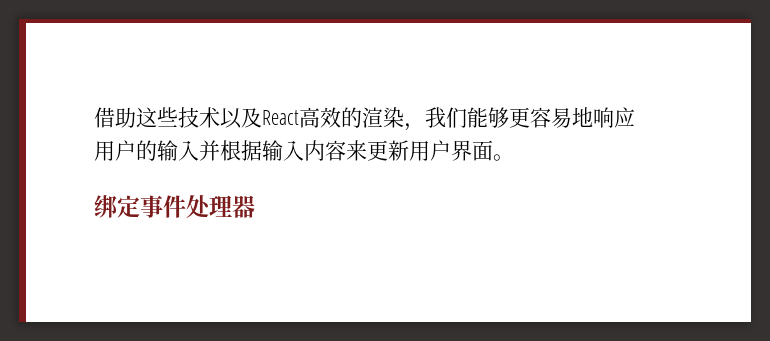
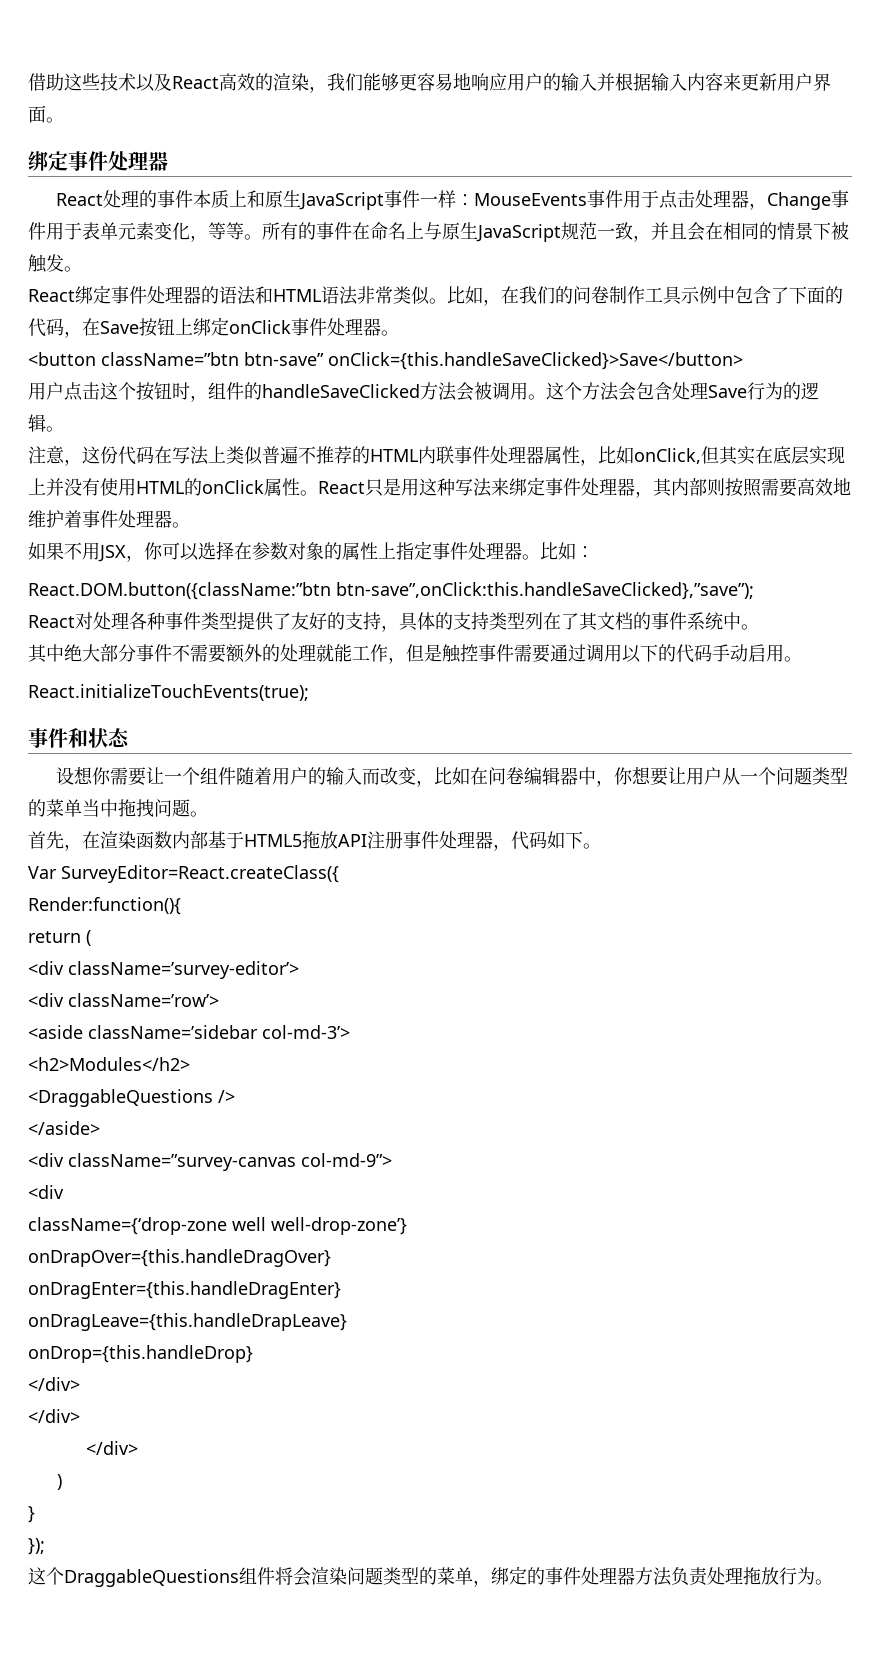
+ React处理的事件本质上和原生JavaScript事件一样：MouseEvents事件用于点击处理器，Change事件用于表单元素变化，等等。所有的事件在命名上与原生JavaScript规范一致，并且会在相同的情景下被触发。
+ React绑定事件处理器的语法和HTML语法非常类似。比如，在我们的问卷制作工具示例中包含了下面的代码，在Save按钮上绑定onClick事件处理器。
+ <button className=”btn btn-save” onClick={this.handleSaveClicked}>Save</button>
+ 用户点击这个按钮时，组件的handleSaveClicked方法会被调用。这个方法会包含处理Save行为的逻辑。
+ 注意，这份代码在写法上类似普遍不推荐的HTML内联事件处理器属性，比如onClick,但其实在底层实现上并没有使用HTML的onClick属性。React只是用这种写法来绑定事件处理器，其内部则按照需要高效地维护着事件处理器。
+ 如果不用JSX，你可以选择在参数对象的属性上指定事件处理器。比如：
+ React.DOM.button({className:”btn btn-save”,onClick:this.handleSaveClicked},”save”);
+ React对处理各种事件类型提供了友好的支持，具体的支持类型列在了其文档的事件系统中。
+ 其中绝大部分事件不需要额外的处理就能工作，但是触控事件需要通过调用以下的代码手动启用。
+ React.initializeTouchEvents(true);
+ 事件和状态
+ 设想你需要让一个组件随着用户的输入而改变，比如在问卷编辑器中，你想要让用户从一个问题类型的菜单当中拖拽问题。
+ 首先，在渲染函数内部基于HTML5拖放API注册事件处理器，代码如下。
+ Var SurveyEditor=React.createClass({
+ Render:function(){
+ return (
+ <div className=’survey-editor’>
+ <div className=’row’>
+ <aside className=’sidebar col-md-3’>
+ <h2>Modules</h2>
+ <DraggableQuestions />
+ </aside>
+ <div className=”survey-canvas col-md-9”>
+ <div
+ className={‘drop-zone well well-drop-zone’}
+ onDrapOver={this.handleDragOver}
+ onDragEnter={this.handleDragEnter}
+ onDragLeave={this.handleDrapLeave}
+ onDrop={this.handleDrop}
+ </div>
+ </div>
+ </div>
+ )
+ }
+ });
+ 这个DraggableQuestions组件将会渲染问题类型的菜单，绑定的事件处理器方法负责处理拖放行为。

